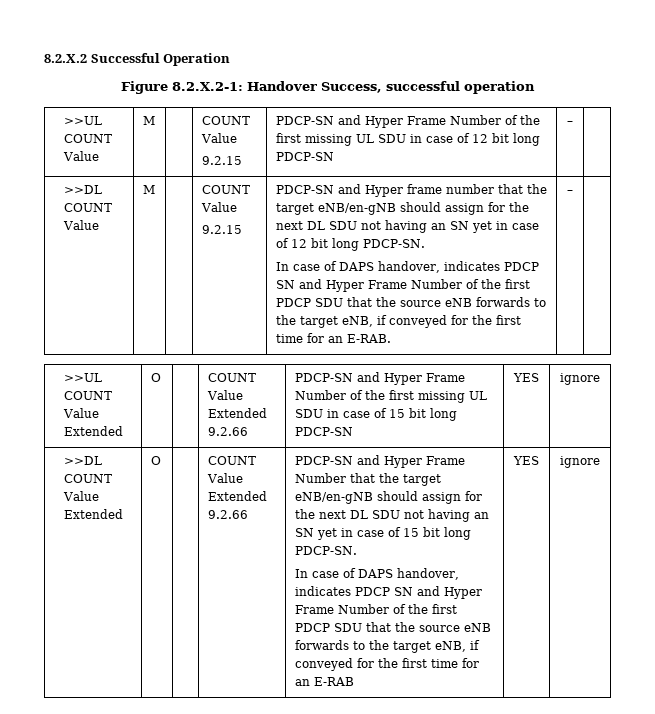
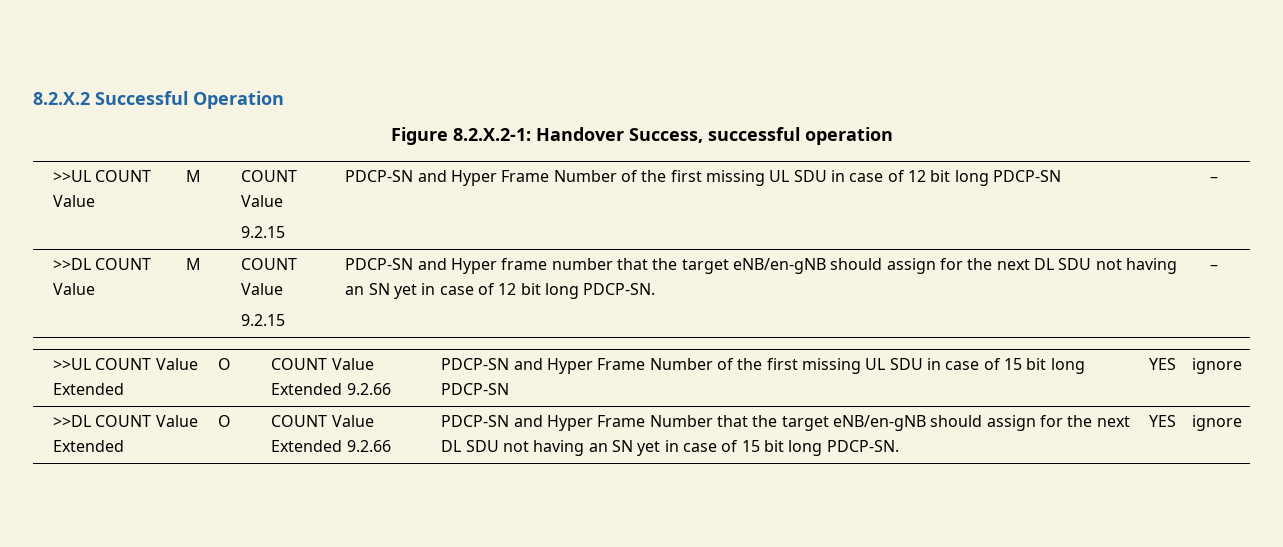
- In case of DAPS handover, indicates PDCP SN and Hyper Frame Number of the first PDCP SDU that the source eNB forwards to the target eNB, if conveyed for the first time for an E-RAB.
- In case of DAPS handover, indicates PDCP SN and Hyper Frame Number of the first PDCP SDU that the source eNB forwards to the target eNB, if conveyed for the first time for an E-RAB

